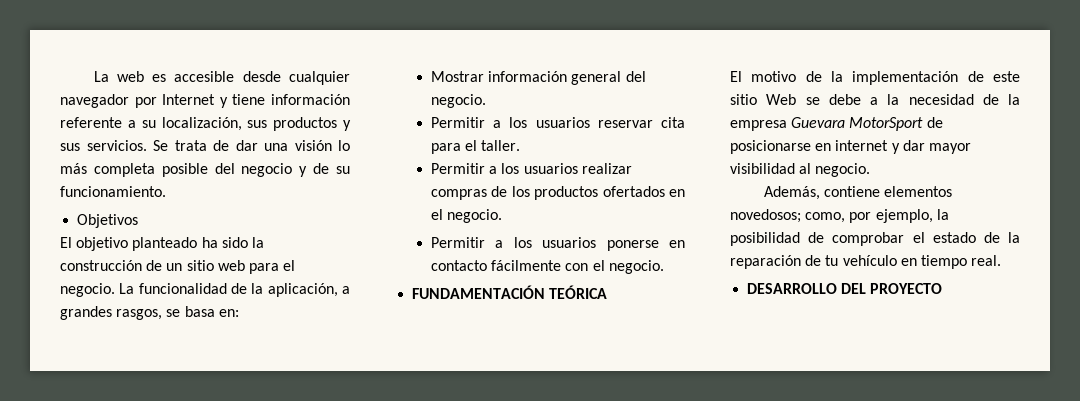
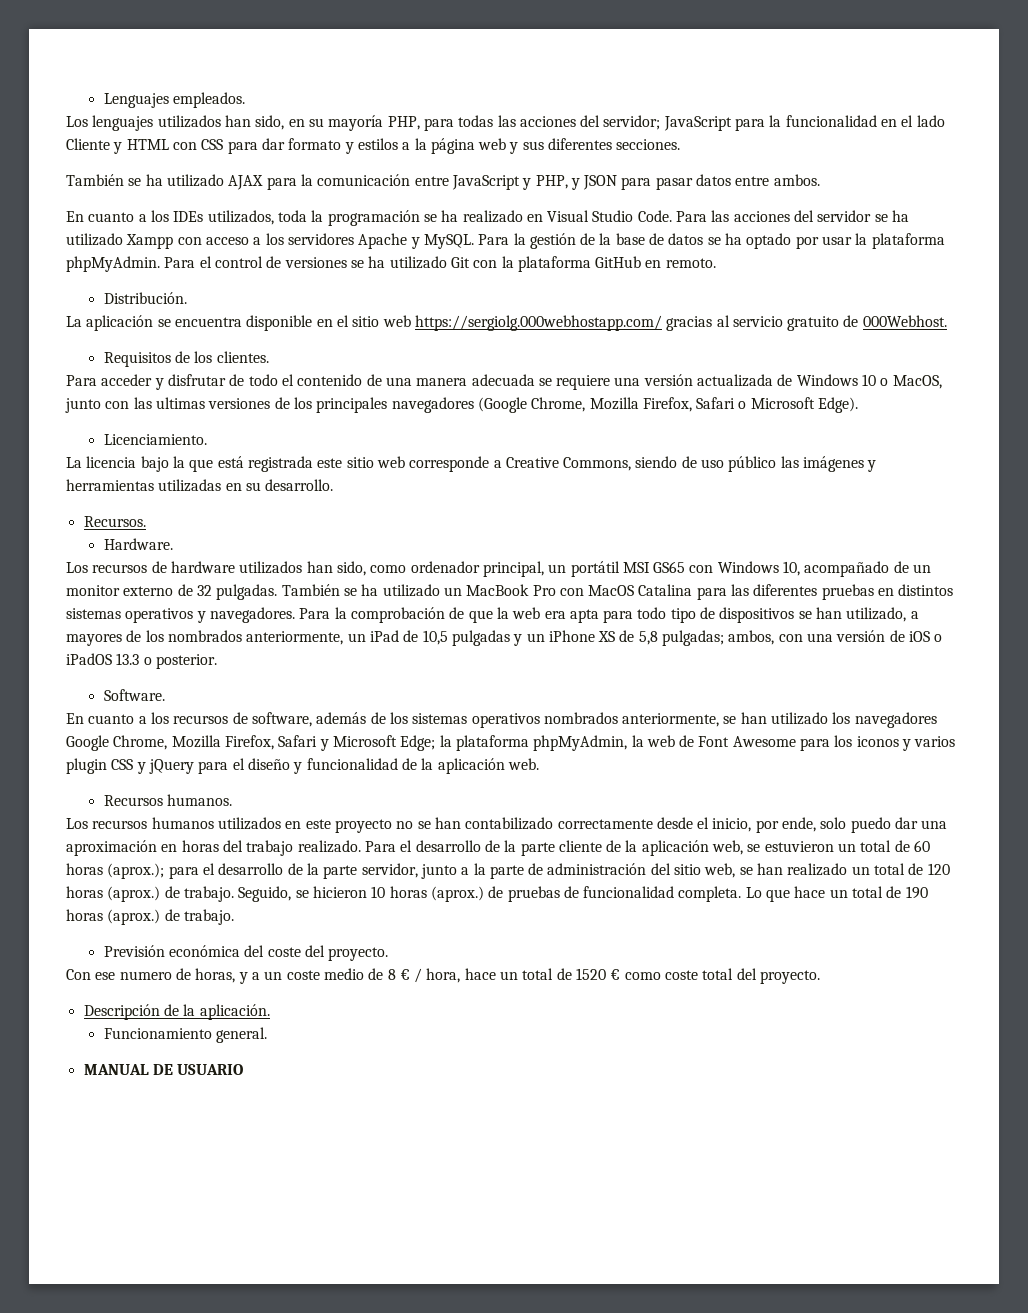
- La web es accesible desde cualquier navegador por Internet y tiene información referente a su localización, sus productos y sus servicios. Se trata de dar una visión lo más completa posible del negocio y de su funcionamiento.
- Objetivos
- El objetivo planteado ha sido la construcción de un sitio web para el negocio. La funcionalidad de la aplicación, a grandes rasgos, se basa en:
- Mostrar información general del negocio.
- Permitir a los usuarios reservar cita para el taller.
- Permitir a los usuarios realizar compras de los productos ofertados en el negocio.
- Permitir a los usuarios ponerse en contacto fácilmente con el negocio.
- FUNDAMENTACIÓN TEÓRICA
- El motivo de la implementación de este sitio Web se debe a la necesidad de la empresa Guevara MotorSport de posicionarse en internet y dar mayor visibilidad al negocio.
- Además, contiene elementos novedosos; como, por ejemplo, la posibilidad de comprobar el estado de la reparación de tu vehículo en tiempo real.
- DESARROLLO DEL PROYECTO
+ Lenguajes empleados.
+ Los lenguajes utilizados han sido, en su mayoría PHP, para todas las acciones del servidor; JavaScript para la funcionalidad en el lado Cliente y HTML con CSS para dar formato y estilos a la página web y sus diferentes secciones.
+ También se ha utilizado AJAX para la comunicación entre JavaScript y PHP, y JSON para pasar datos entre ambos.
+ En cuanto a los IDEs utilizados, toda la programación se ha realizado en Visual Studio Code. Para las acciones del servidor se ha utilizado Xampp con acceso a los servidores Apache y MySQL. Para la gestión de la base de datos se ha optado por usar la plataforma phpMyAdmin. Para el control de versiones se ha utilizado Git con la plataforma GitHub en remoto.
+ Distribución.
+ La aplicación se encuentra disponible en el sitio web https://sergiolg.000webhostapp.com/ gracias al servicio gratuito de 000Webhost.
+ Requisitos de los clientes.
+ Para acceder y disfrutar de todo el contenido de una manera adecuada se requiere una versión actualizada de Windows 10 o MacOS, junto con las ultimas versiones de los principales navegadores (Google Chrome, Mozilla Firefox, Safari o Microsoft Edge).
+ Licenciamiento.
+ La licencia bajo la que está registrada este sitio web corresponde a Creative Commons, siendo de uso público las imágenes y herramientas utilizadas en su desarrollo.
+ Recursos.
+ Hardware.
+ Los recursos de hardware utilizados han sido, como ordenador principal, un portátil MSI GS65 con Windows 10, acompañado de un monitor externo de 32 pulgadas. También se ha utilizado un MacBook Pro con MacOS Catalina para las diferentes pruebas en distintos sistemas operativos y navegadores. Para la comprobación de que la web era apta para todo tipo de dispositivos se han utilizado, a mayores de los nombrados anteriormente, un iPad de 10,5 pulgadas y un iPhone XS de 5,8 pulgadas; ambos, con una versión de iOS o iPadOS 13.3 o posterior.
+ Software.
+ En cuanto a los recursos de software, además de los sistemas operativos nombrados anteriormente, se han utilizado los navegadores Google Chrome, Mozilla Firefox, Safari y Microsoft Edge; la plataforma phpMyAdmin, la web de Font Awesome para los iconos y varios plugin CSS y jQuery para el diseño y funcionalidad de la aplicación web.
+ Recursos humanos.
+ Los recursos humanos utilizados en este proyecto no se han contabilizado correctamente desde el inicio, por ende, solo puedo dar una aproximación en horas del trabajo realizado. Para el desarrollo de la parte cliente de la aplicación web, se estuvieron un total de 60 horas (aprox.); para el desarrollo de la parte servidor, junto a la parte de administración del sitio web, se han realizado un total de 120 horas (aprox.) de trabajo. Seguido, se hicieron 10 horas (aprox.) de pruebas de funcionalidad completa. Lo que hace un total de 190 horas (aprox.) de trabajo.
+ Previsión económica del coste del proyecto.
+ Con ese numero de horas, y a un coste medio de 8 € / hora, hace un total de 1520 € como coste total del proyecto.
+ Descripción de la aplicación.
+ Funcionamiento general.
+ MANUAL DE USUARIO

